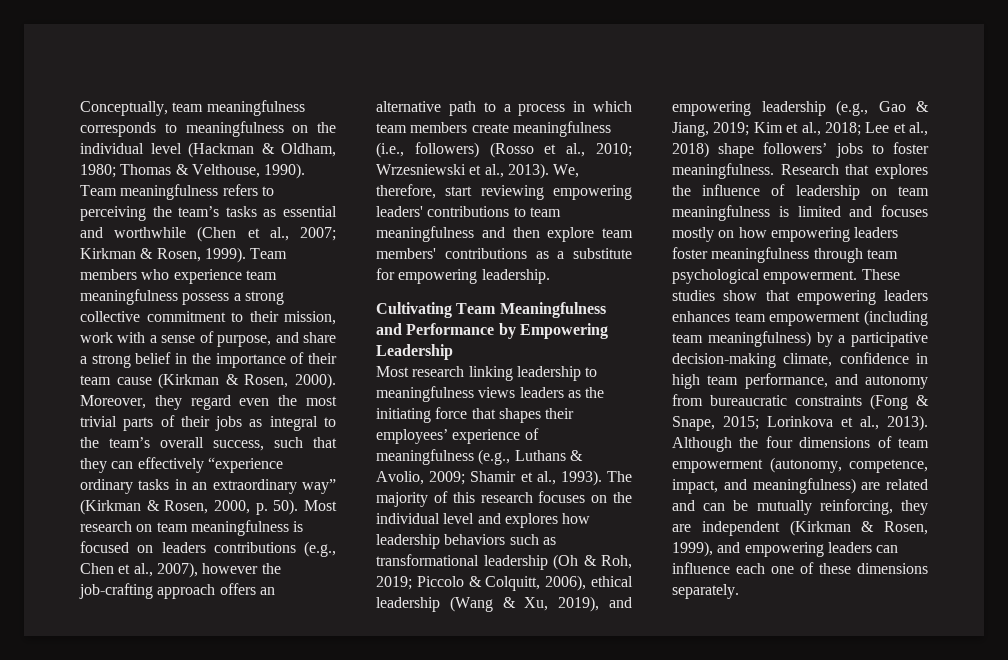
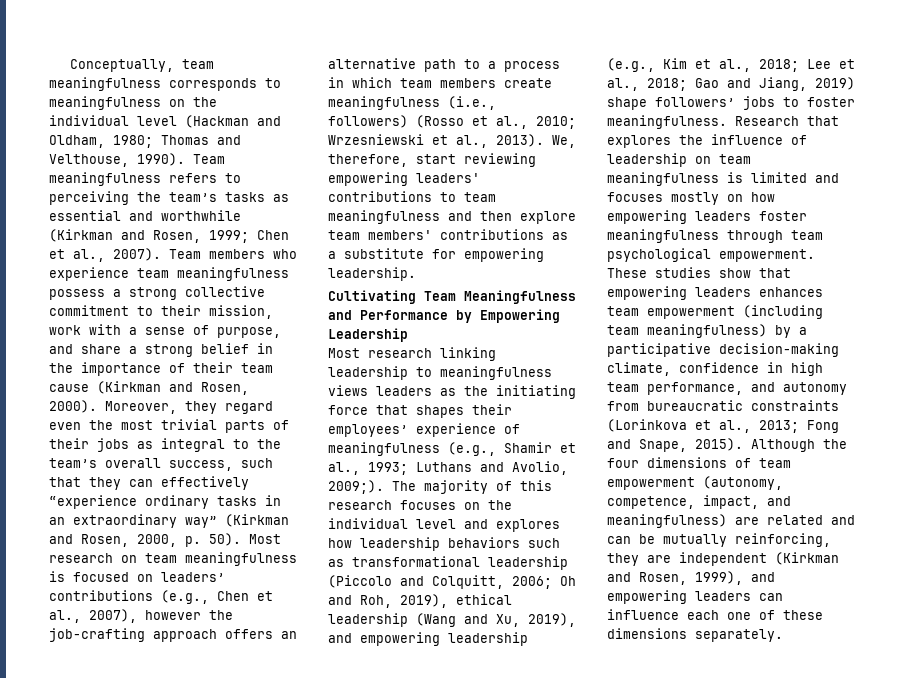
- Conceptually, team meaningfulness corresponds to meaningfulness on the individual level (Hackman & Oldham, 1980; Thomas & Velthouse, 1990).
+ Conceptually, team meaningfulness corresponds to meaningfulness on the individual level (Hackman and Oldham, 1980; Thomas and Velthouse, 1990).
- Team meaningfulness refers to perceiving the team’s tasks as essential and worthwhile (Chen et al., 2007; Kirkman & Rosen, 1999).
+ Team meaningfulness refers to perceiving the team’s tasks as essential and worthwhile (Kirkman and Rosen, 1999; Chen et al., 2007).
- Team members who experience team meaningfulness possess a strong collective commitment to their mission, work with a sense of purpose, and share a strong belief in the importance of their team cause (Kirkman & Rosen, 2000).
+ Team members who experience team meaningfulness possess a strong collective commitment to their mission, work with a sense of purpose, and share a strong belief in the importance of their team cause (Kirkman and Rosen, 2000).
- Moreover, they regard even the most trivial parts of their jobs as integral to the team’s overall success, such that they can effectively “experience ordinary tasks in an extraordinary way” (Kirkman & Rosen, 2000, p. 50).
+ Moreover, they regard even the most trivial parts of their jobs as integral to the team’s overall success, such that they can effectively “experience ordinary tasks in an extraordinary way” (Kirkman and Rosen, 2000, p. 50).
- Most research on team meaningfulness is focused on leaders contributions (e.g., Chen et al., 2007), however the job-crafting approach offers an alternative path to a process in which team members create meaningfulness (i.e., followers) (Rosso et al., 2010; Wrzesniewski et al., 2013).
+ Most research on team meaningfulness is focused on leaders’ contributions (e.g., Chen et al., 2007), however the job-crafting approach offers an alternative path to a process in which team members create meaningfulness (i.e., followers) (Rosso et al., 2010; Wrzesniewski et al., 2013).
- Most research linking leadership to meaningfulness views leaders as the initiating force that shapes their employees’ experience of meaningfulness (e.g., Luthans & Avolio, 2009; Shamir et al., 1993).
+ Most research linking leadership to meaningfulness views leaders as the initiating force that shapes their employees’ experience of meaningfulness (e.g., Shamir et al., 1993; Luthans and Avolio, 2009;).
- The majority of this research focuses on the individual level and explores how leadership behaviors such as transformational leadership (Oh & Roh, 2019; Piccolo & Colquitt, 2006), ethical leadership (Wang & Xu, 2019), and empowering leadership (e.g., Gao & Jiang, 2019; Kim et al., 2018; Lee et al., 2018) shape followers’ jobs to foster meaningfulness.
+ The majority of this research focuses on the individual level and explores how leadership behaviors such as transformational leadership (Piccolo and Colquitt, 2006; Oh and Roh, 2019), ethical leadership (Wang and Xu, 2019), and empowering leadership (e.g., Kim et al., 2018; Lee et al., 2018; Gao and Jiang, 2019) shape followers’ jobs to foster meaningfulness.
- These studies show that empowering leaders enhances team empowerment (including team meaningfulness) by a participative decision-making climate, confidence in high team performance, and autonomy from bureaucratic constraints (Fong & Snape, 2015; Lorinkova et al., 2013).
+ These studies show that empowering leaders enhances team empowerment (including team meaningfulness) by a participative decision-making climate, confidence in high team performance, and autonomy from bureaucratic constraints (Lorinkova et al., 2013; Fong and Snape, 2015).
- Although the four dimensions of team empowerment (autonomy, competence, impact, and meaningfulness) are related and can be mutually reinforcing, they are independent (Kirkman & Rosen, 1999), and empowering leaders can influence each one of these dimensions separately.
+ Although the four dimensions of team empowerment (autonomy, competence, impact, and meaningfulness) are related and can be mutually reinforcing, they are independent (Kirkman and Rosen, 1999), and empowering leaders can influence each one of these dimensions separately.

